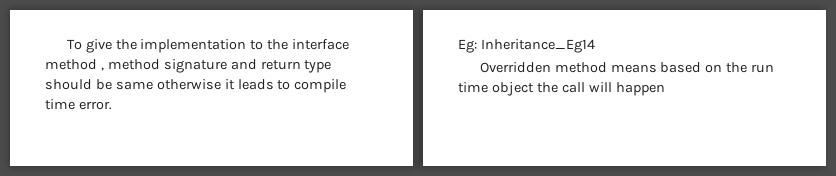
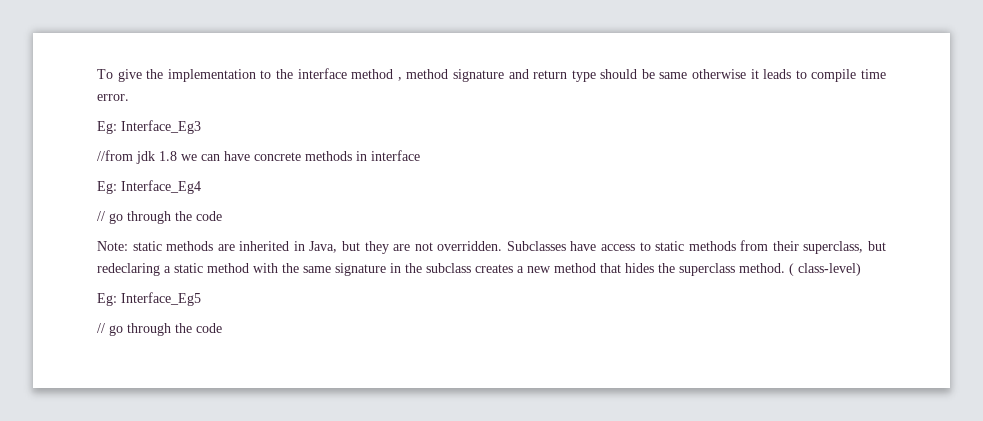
- Eg: Inheritance_Eg14
- Overridden method means based on the run time object the call will happen
+ Eg: Interface_Eg3
+ //from jdk 1.8 we can have concrete methods in interface
+ Eg: Interface_Eg4
+ // go through the code
+ Note: static methods are inherited in Java, but they are not overridden. Subclasses have access to static methods from their superclass, but redeclaring a static method with the same signature in the subclass creates a new method that hides the superclass method. ( class-level)
+ Eg: Interface_Eg5
+ // go through the code

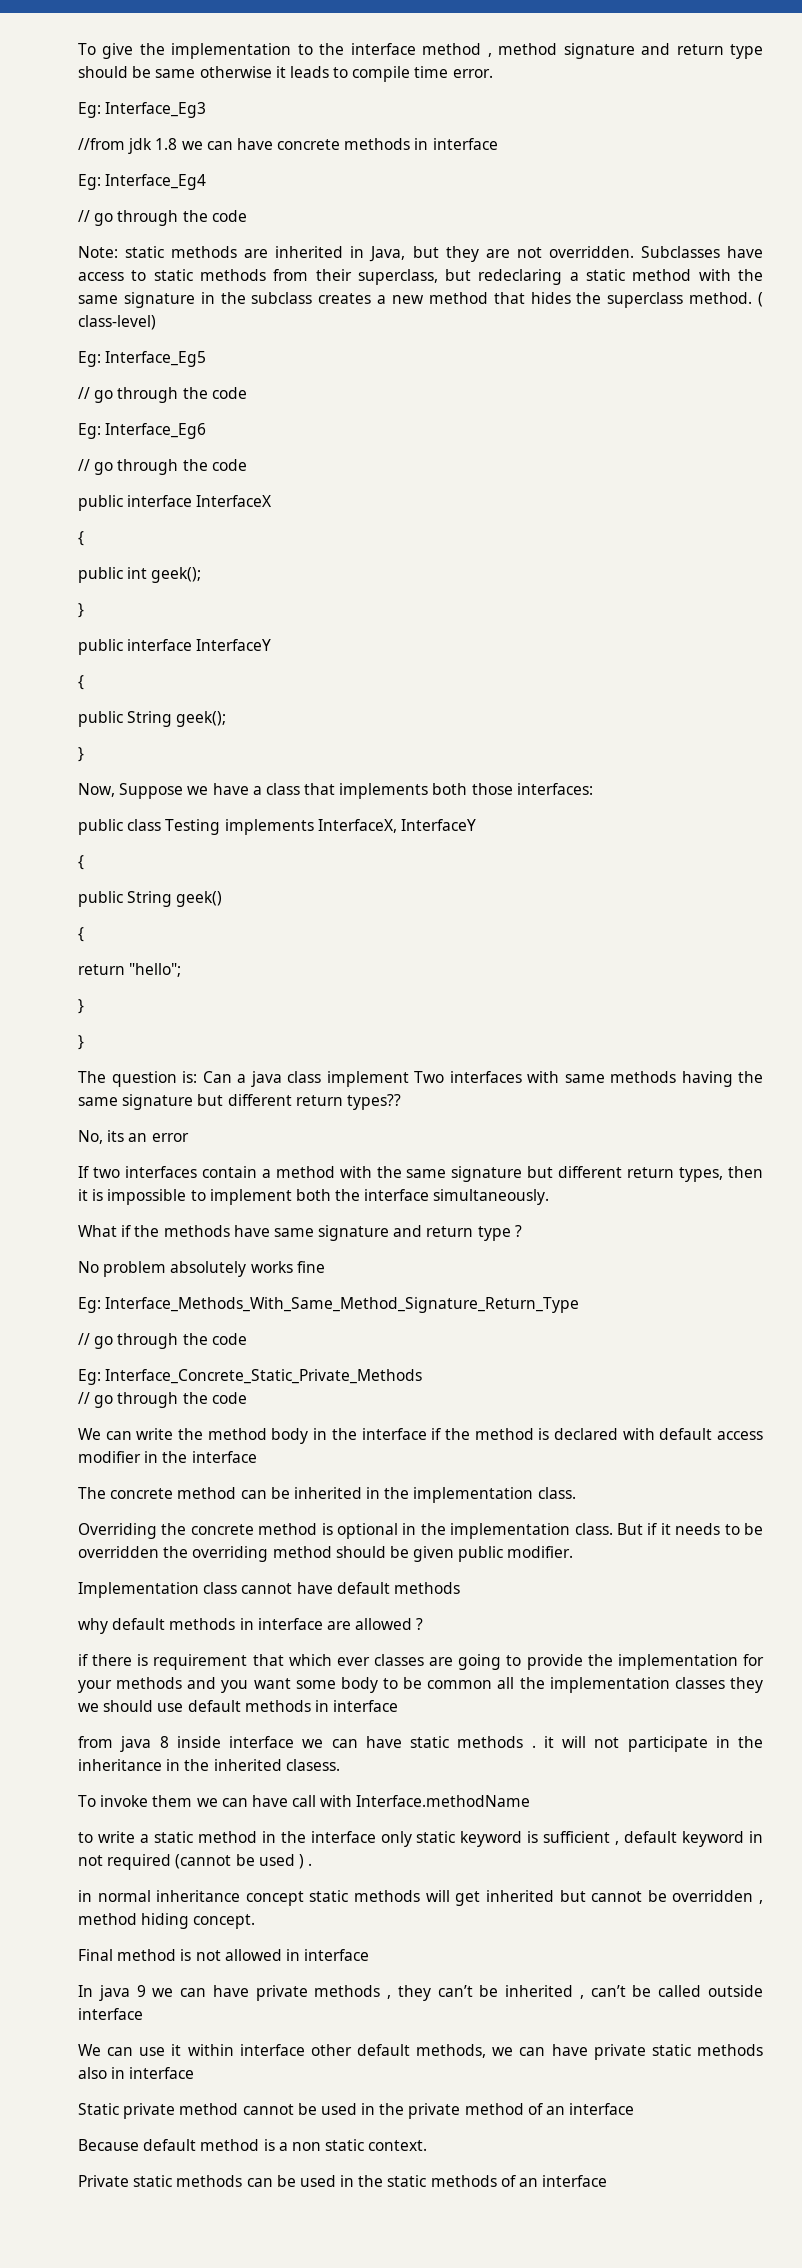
+ Eg: Interface_Eg6
+ // go through the code
+ public interface InterfaceX
+ {
+ public int geek();
+ }
+ public interface InterfaceY
+ {
+ public String geek();
+ }
+ Now, Suppose we have a class that implements both those interfaces:
+ public class Testing implements InterfaceX, InterfaceY
+ {
+ public String geek()
+ {
+ return "hello";
+ }
+ }
+ The question is: Can a java class implement Two interfaces with same methods having the same signature but different return types??
+ No, its an error
+ If two interfaces contain a method with the same signature but different return types, then it is impossible to implement both the interface simultaneously.
+ What if the methods have same signature and return type ?
+ No problem absolutely works fine
+ Eg: Interface_Methods_With_Same_Method_Signature_Return_Type
+ // go through the code
+ Eg: Interface_Concrete_Static_Private_Methods
+ // go through the code
+ We can write the method body in the interface if the method is declared with default access modifier in the interface
+ The concrete method can be inherited in the implementation class.
+ Overriding the concrete method is optional in the implementation class. But if it needs to be overridden the overriding method should be given public modifier.
+ Implementation class cannot have default methods
+ why default methods in interface are allowed ?
+ if there is requirement that which ever classes are going to provide the implementation for your methods and you want some body to be common all the implementation classes they we should use default methods in interface
+ from java 8 inside interface we can have static methods . it will not participate in the inheritance in the inherited clasess.
+ To invoke them we can have call with Interface.methodName
+ to write a static method in the interface only static keyword is sufficient , default keyword in not required (cannot be used ) .
+ in normal inheritance concept static methods will get inherited but cannot be overridden , method hiding concept.
+ Final method is not allowed in interface
+ In java 9 we can have private methods , they can’t be inherited , can’t be called outside interface
+ We can use it within interface other default methods, we can have private static methods also in interface
+ Static private method cannot be used in the private method of an interface
+ Because default method is a non static context.
+ Private static methods can be used in the static methods of an interface

